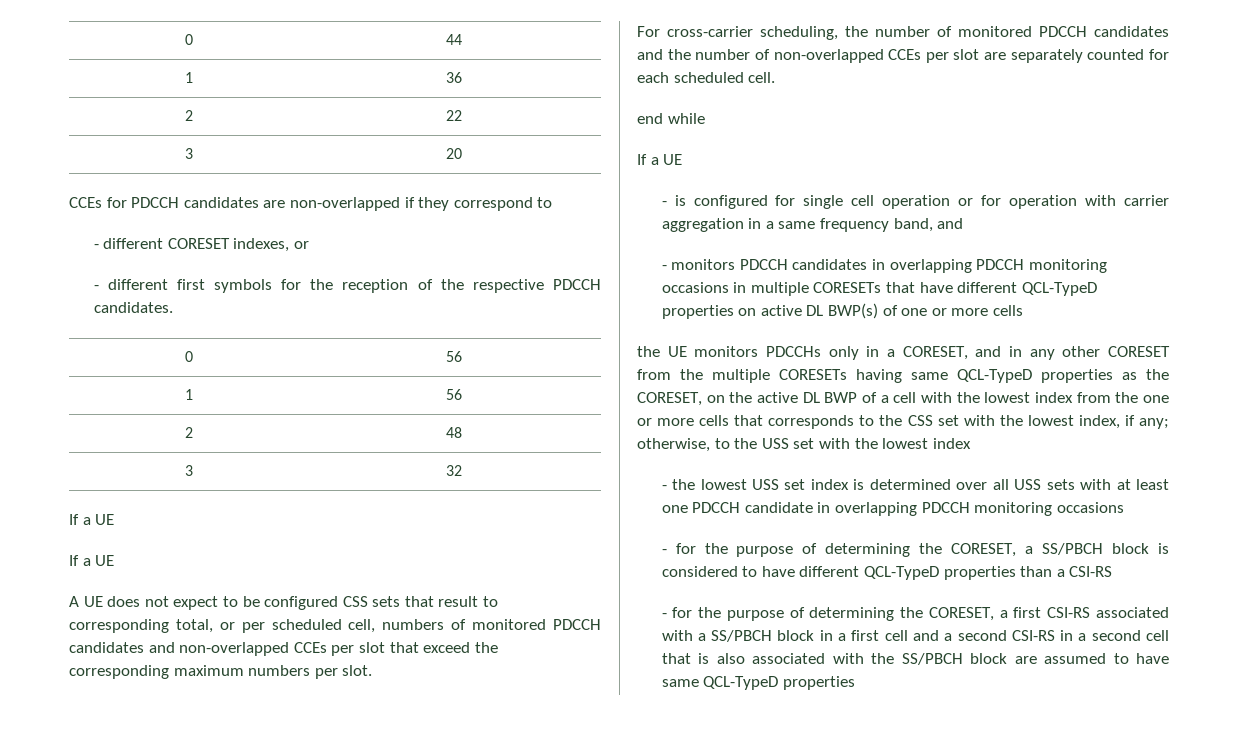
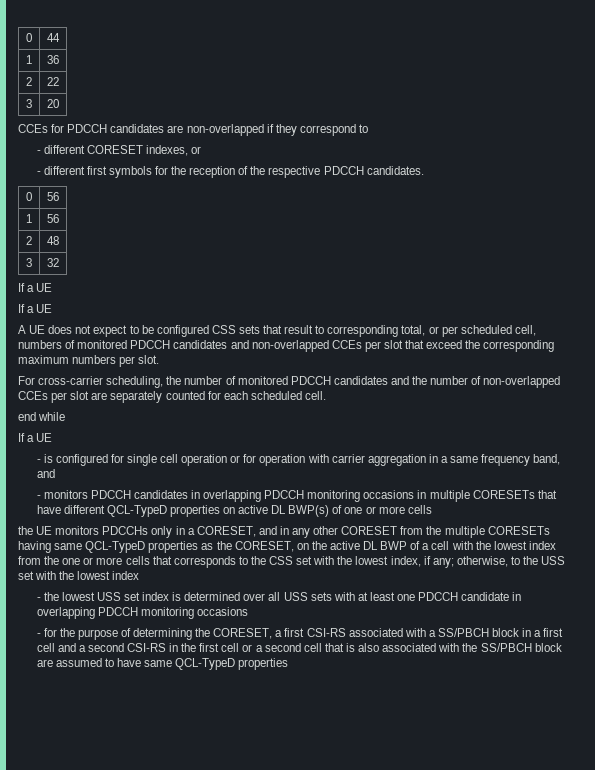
- - for the purpose of determining the CORESET, a SS/PBCH block is considered to have different QCL-TypeD properties than a CSI-RS
- - for the purpose of determining the CORESET, a first CSI-RS associated with a SS/PBCH block in a first cell and a second CSI-RS in a second cell that is also associated with the SS/PBCH block are assumed to have same QCL-TypeD properties
+ - for the purpose of determining the CORESET, a first CSI-RS associated with a SS/PBCH block in a first cell and a second CSI-RS in the first cell or a second cell that is also associated with the SS/PBCH block are assumed to have same QCL-TypeD properties

